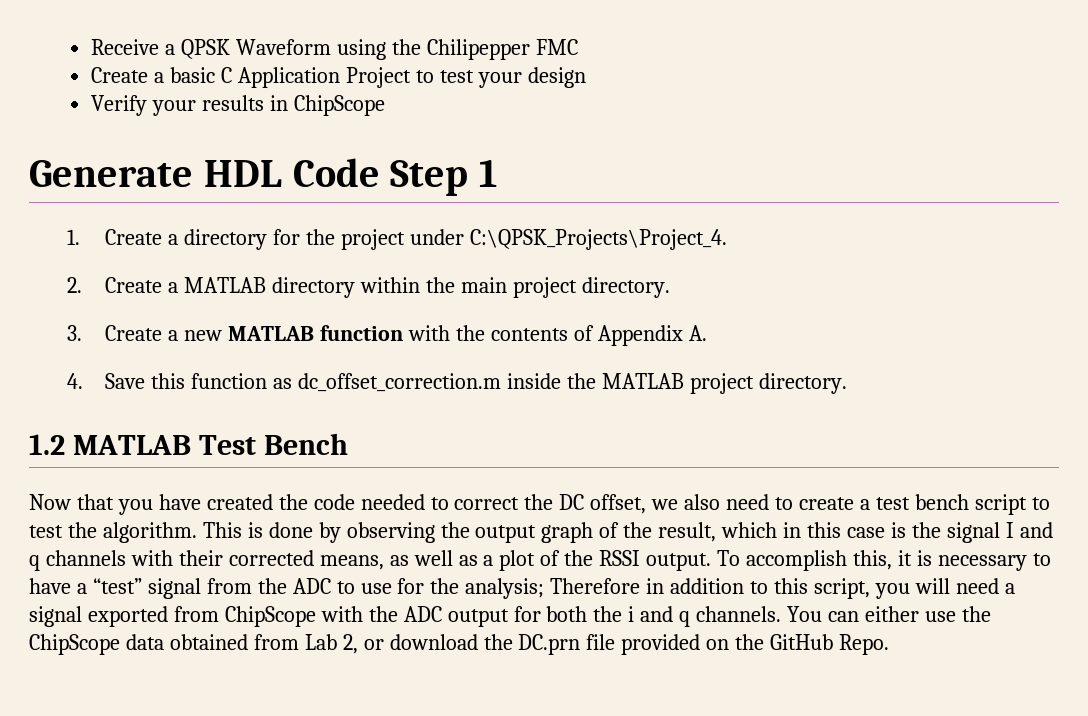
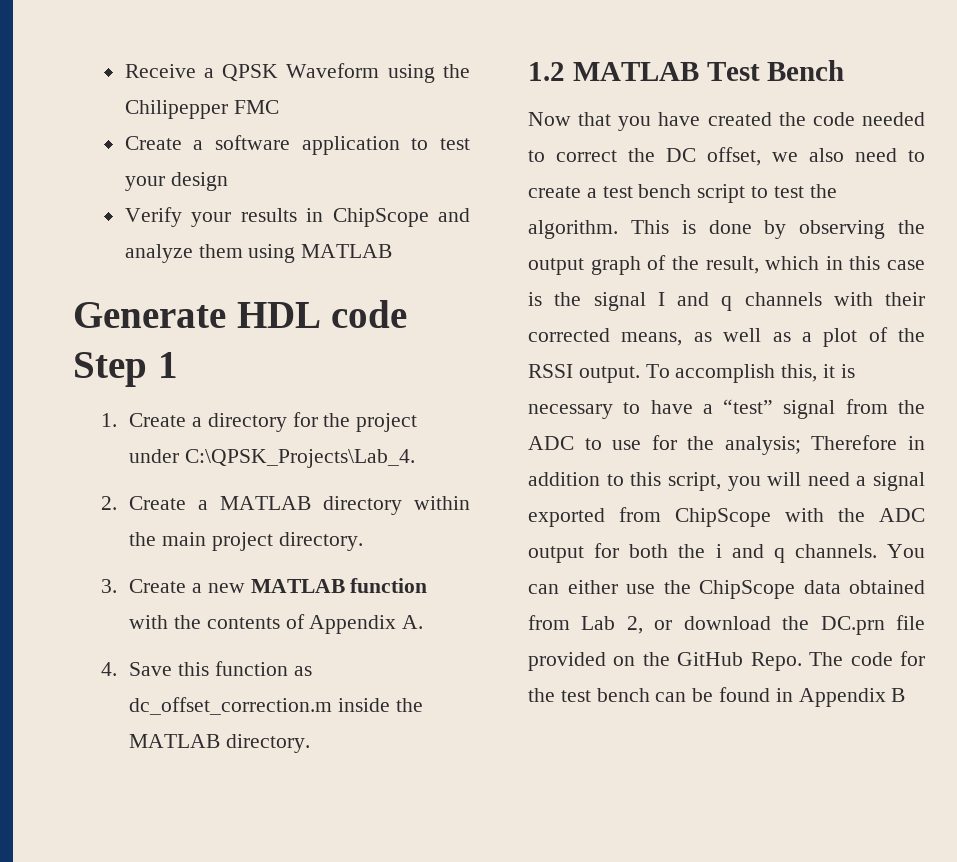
- Create a basic C Application Project to test your design
+ Create a software application to test your design
- Verify your results in ChipScope
+ Verify your results in ChipScope and analyze them using MATLAB
- Generate HDL Code Step 1
+ Generate HDL code Step 1
- 1. Create a directory for the project under C:\QPSK_Projects\Project_4.
+ 1. Create a directory for the project under C:\QPSK_Projects\Lab_4.
- 4. Save this function as dc_offset_correction.m inside the MATLAB project directory.
+ 4. Save this function as dc_offset_correction.m inside the MATLAB directory.
+ The code for the test bench can be found in Appendix B

